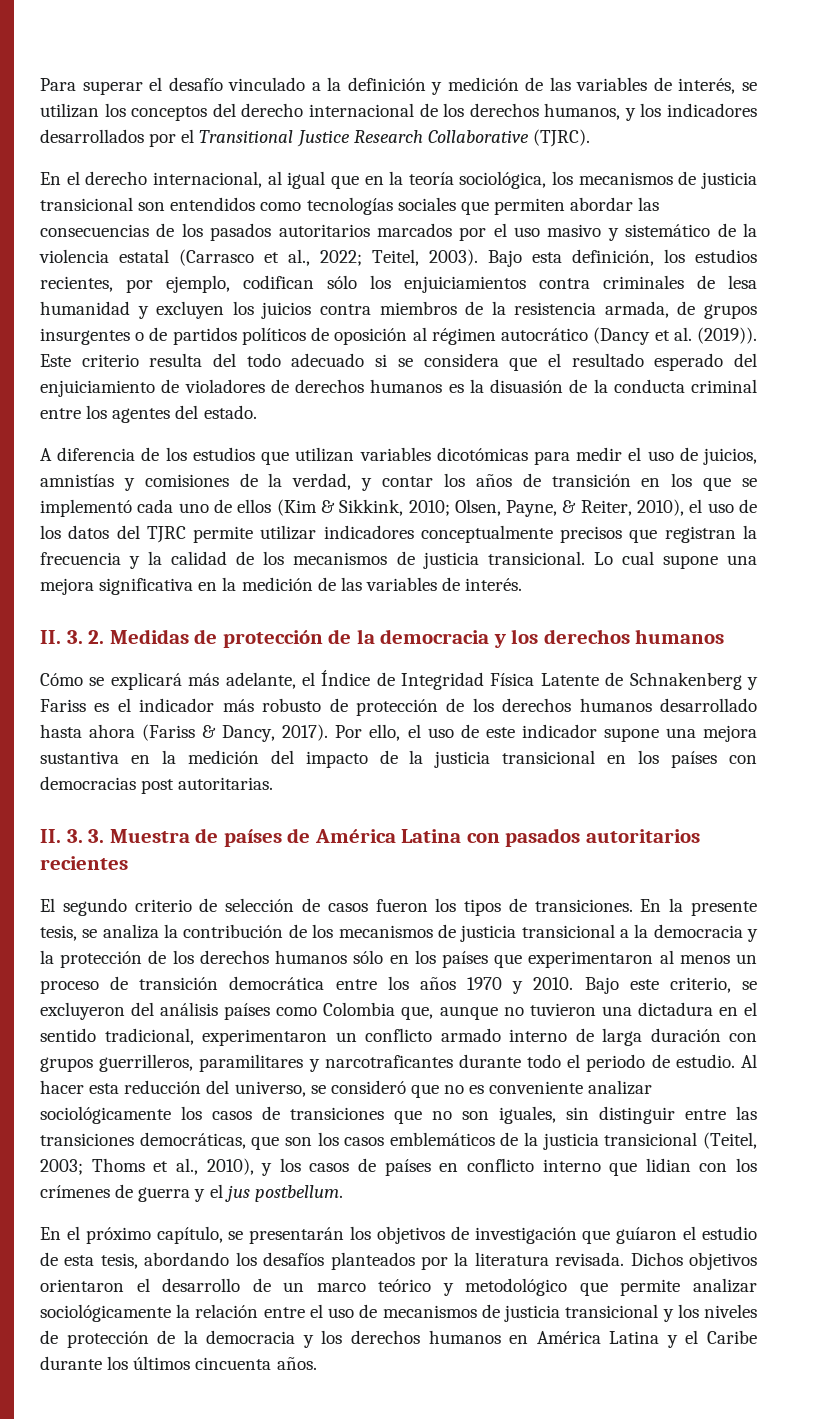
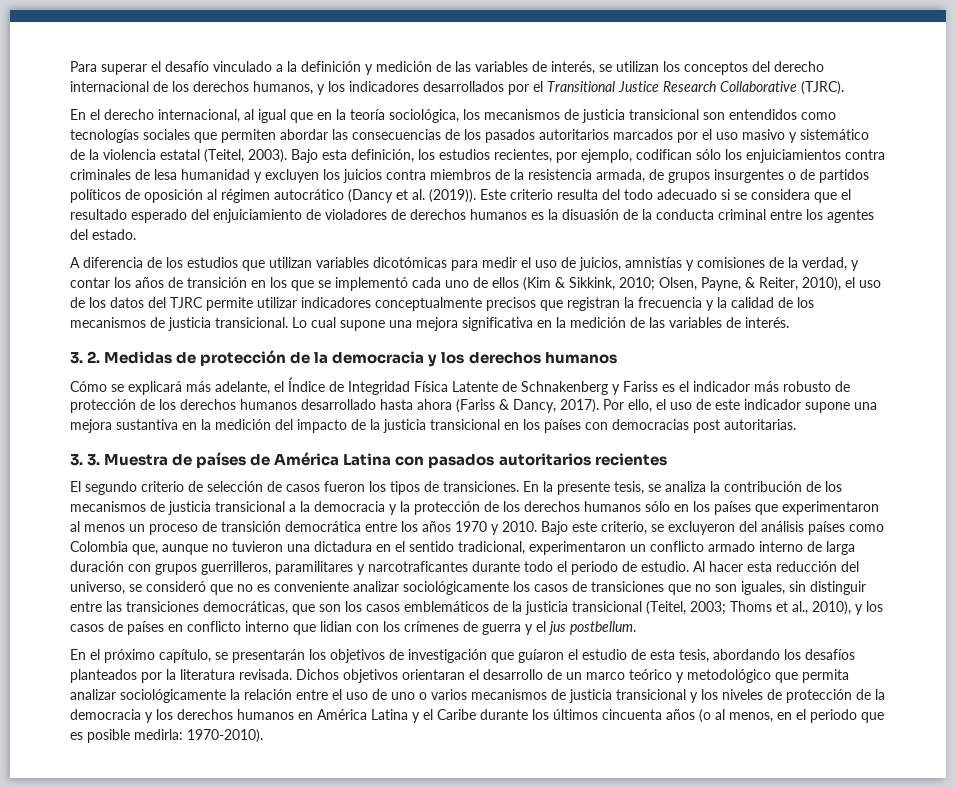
- En el derecho internacional, al igual que en la teoría sociológica, los mecanismos de justicia transicional son entendidos como tecnologías sociales que permiten abordar las consecuencias de los pasados autoritarios marcados por el uso masivo y sistemático de la violencia estatal (Carrasco et al., 2022; Teitel, 2003).
+ En el derecho internacional, al igual que en la teoría sociológica, los mecanismos de justicia transicional son entendidos como tecnologías sociales que permiten abordar las consecuencias de los pasados autoritarios marcados por el uso masivo y sistemático de la violencia estatal (Teitel, 2003).
- II. 3. 2. Medidas de protección de la democracia y los derechos humanos
+ 3. 2. Medidas de protección de la democracia y los derechos humanos
- II. 3. 3. Muestra de países de América Latina con pasados autoritarios recientes
+ 3. 3. Muestra de países de América Latina con pasados autoritarios recientes
- Dichos objetivos orientaron el desarrollo de un marco teórico y metodológico que permite analizar sociológicamente la relación entre el uso de mecanismos de justicia transicional y los niveles de protección de la democracia y los derechos humanos en América Latina y el Caribe durante los últimos cincuenta años.
+ Dichos objetivos orientaran el desarrollo de un marco teórico y metodológico que permita analizar sociológicamente la relación entre el uso de uno o varios mecanismos de justicia transicional y los niveles de protección de la democracia y los derechos humanos en América Latina y el Caribe durante los últimos cincuenta años (o al menos, en el periodo que es posible medirla: 1970-2010).

